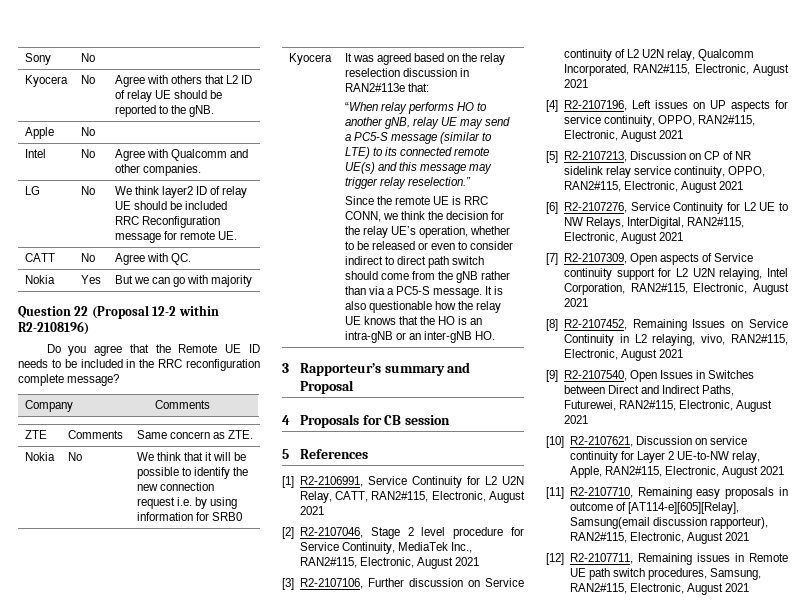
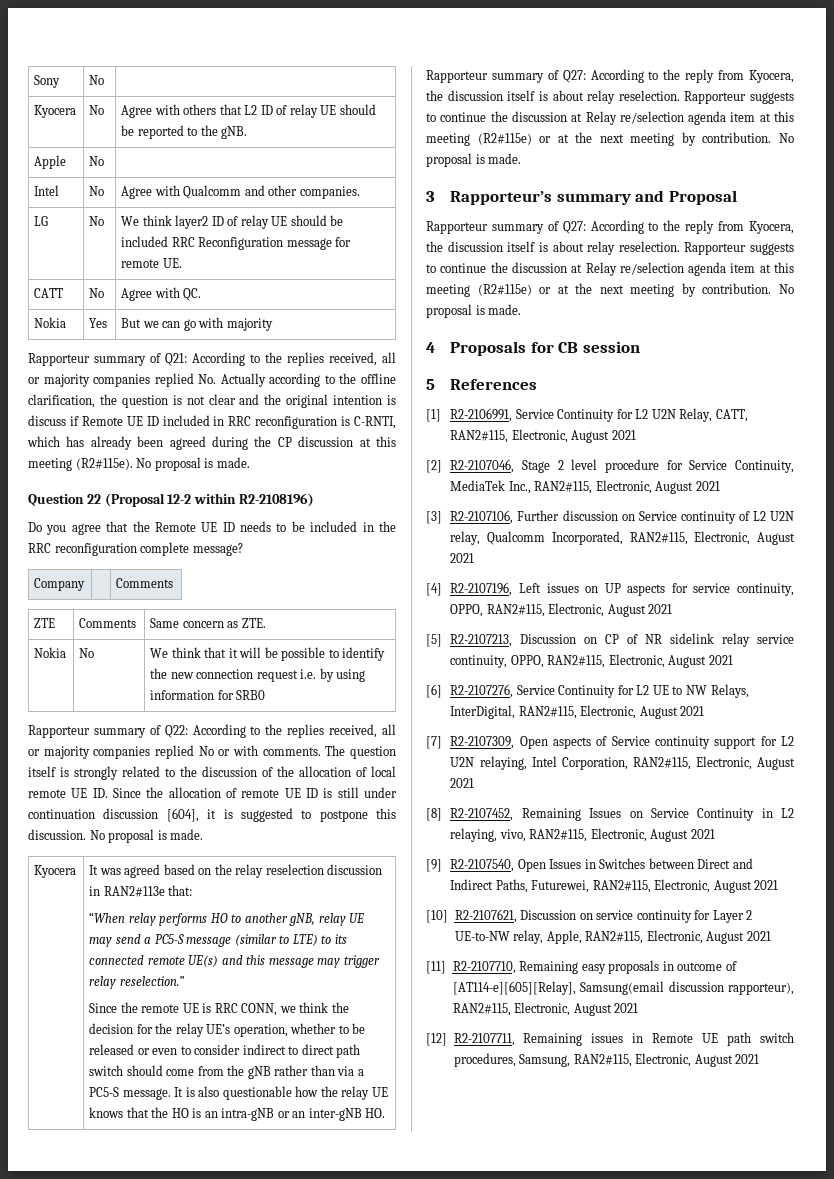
+ Rapporteur summary of Q21: According to the replies received, all or majority companies replied No. Actually according to the offline clarification, the question is not clear and the original intention is discuss if Remote UE ID included in RRC reconfiguration is C-RNTI, which has already been agreed during the CP discussion at this meeting (R2#115e). No proposal is made.
+ Rapporteur summary of Q22: According to the replies received, all or majority companies replied No or with comments. The question itself is strongly related to the discussion of the allocation of local remote UE ID. Since the allocation of remote UE ID is still under continuation discussion [604], it is suggested to postpone this discussion. No proposal is made.
  It is also questionable how the relay UE knows that the HO is an intra-gNB or an inter-gNB HO.
+ Rapporteur summary of Q27: According to the reply from Kyocera, the discussion itself is about relay reselection. Rapporteur suggests to continue the discussion at Relay re/selection agenda item at this meeting (R2#115e) or at the next meeting by contribution. No proposal is made.
  3 Rapporteur’s summary and Proposal
+ Rapporteur summary of Q27: According to the reply from Kyocera, the discussion itself is about relay reselection. Rapporteur suggests to continue the discussion at Relay re/selection agenda item at this meeting (R2#115e) or at the next meeting by contribution. No proposal is made.

